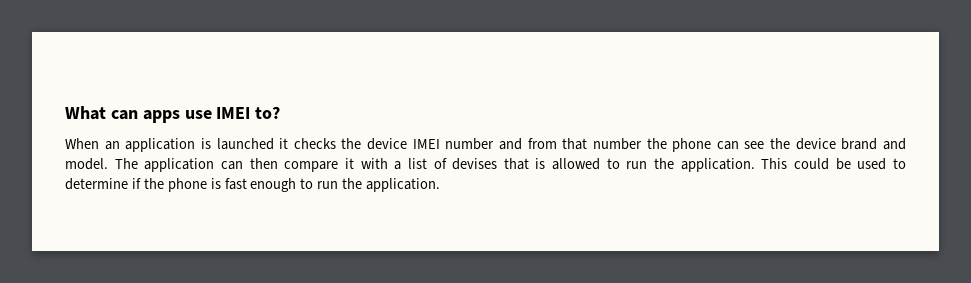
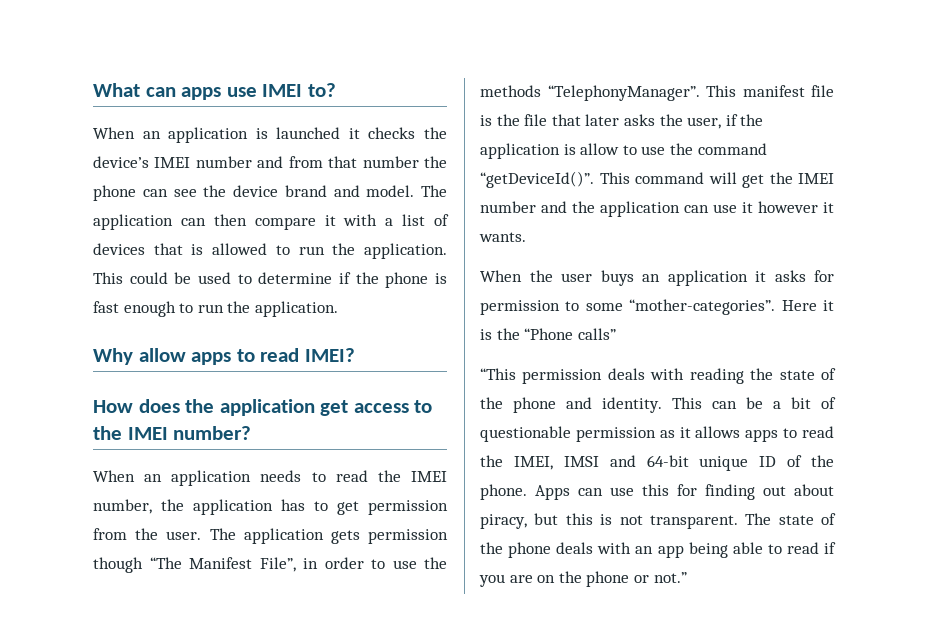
- When an application is launched it checks the device IMEI number and from that number the phone can see the device brand and model.
+ When an application is launched it checks the device’s IMEI number and from that number the phone can see the device brand and model.
- The application can then compare it with a list of devises that is allowed to run the application.
+ The application can then compare it with a list of devices that is allowed to run the application.
+ Why allow apps to read IMEI?
+ How does the application get access to the IMEI number?
+ When an application needs to read the IMEI number, the application has to get permission from the user. The application gets permission though “The Manifest File”, in order to use the methods “TelephonyManager”. This manifest file is the file that later asks the user, if the application is allow to use the command “getDeviceId()”. This command will get the IMEI number and the application can use it however it wants.
+ When the user buys an application it asks for permission to some “mother-categories”. Here it is the “Phone calls”
+ “This permission deals with reading the state of the phone and identity. This can be a bit of questionable permission as it allows apps to read the IMEI, IMSI and 64-bit unique ID of the phone. Apps can use this for finding out about piracy, but this is not transparent. The state of the phone deals with an app being able to read if you are on the phone or not.”

